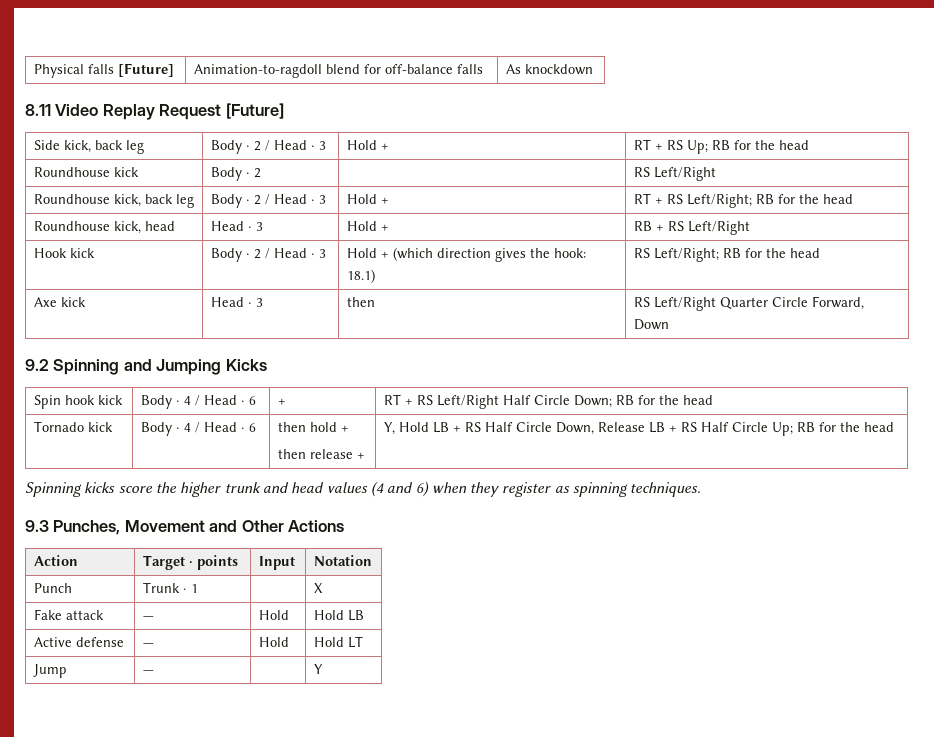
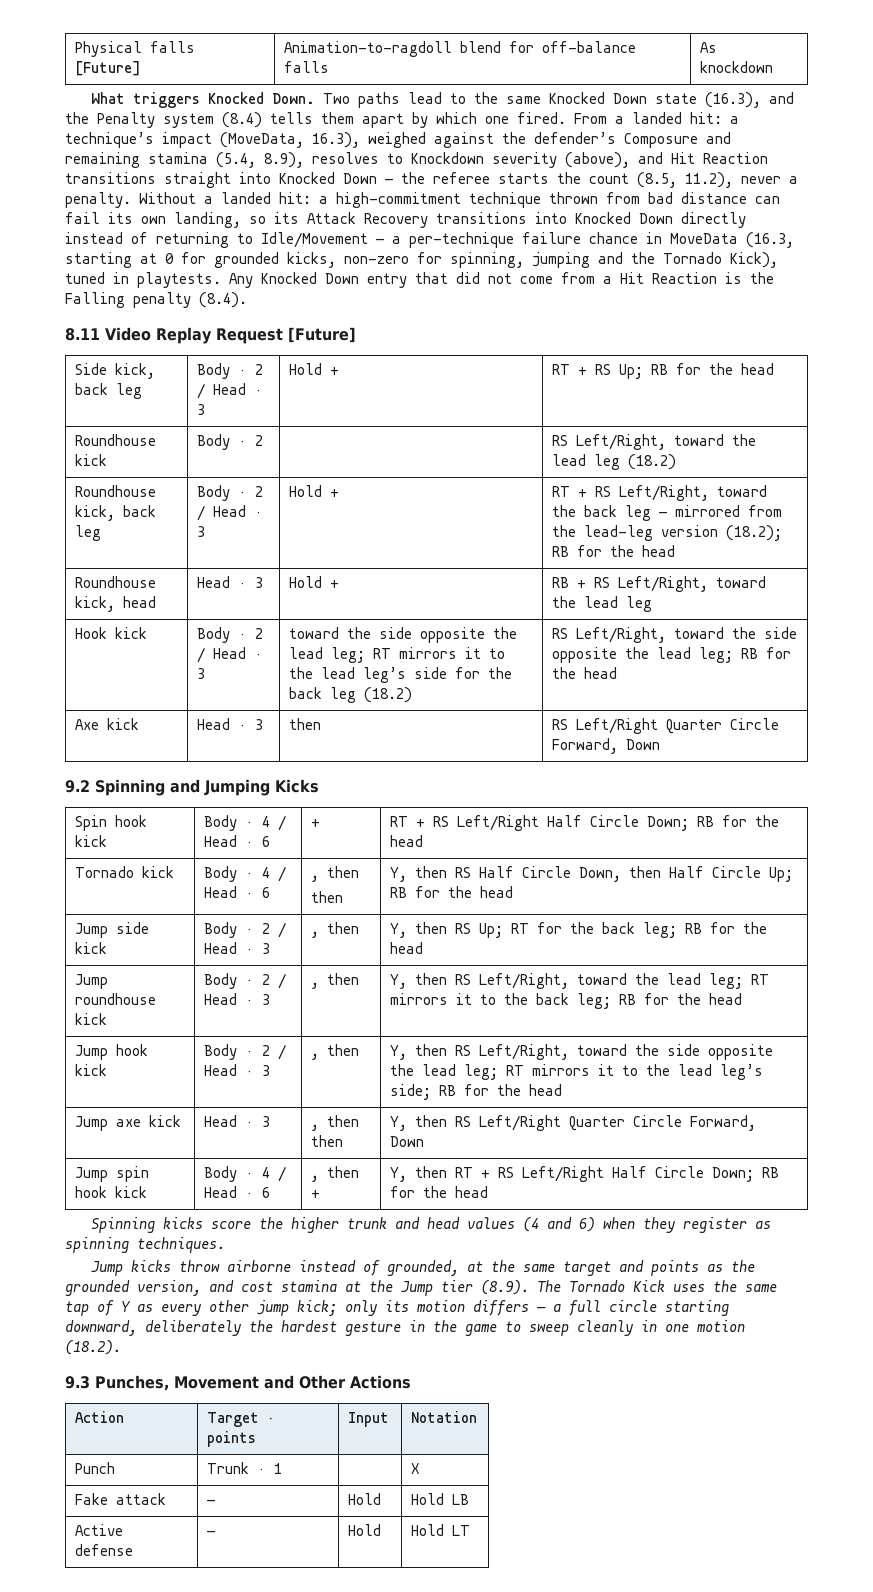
+ What triggers Knocked Down. Two paths lead to the same Knocked Down state (16.3), and the Penalty system (8.4) tells them apart by which one fired. From a landed hit: a technique’s impact (MoveData, 16.3), weighed against the defender’s Composure and remaining stamina (5.4, 8.9), resolves to Knockdown severity (above), and Hit Reaction transitions straight into Knocked Down — the referee starts the count (8.5, 11.2), never a penalty. Without a landed hit: a high-commitment technique thrown from bad distance can fail its own landing, so its Attack Recovery transitions into Knocked Down directly instead of returning to Idle/Movement — a per-technique failure chance in MoveData (16.3, starting at 0 for grounded kicks, non-zero for spinning, jumping and the Tornado Kick), tuned in playtests. Any Knocked Down entry that did not come from a Hit Reaction is the Falling penalty (8.4).
- Roundhouse kick | Body · 2 | | RS Left/Right
+ Roundhouse kick | Body · 2 | | RS Left/Right, toward the lead leg (18.2)
- Roundhouse kick, back leg | Body · 2 / Head · 3 | Hold + | RT + RS Left/Right; RB for the head
+ Roundhouse kick, back leg | Body · 2 / Head · 3 | Hold + | RT + RS Left/Right, toward the back leg — mirrored from the lead-leg version (18.2); RB for the head
- Roundhouse kick, head | Head · 3 | Hold + | RB + RS Left/Right
+ Roundhouse kick, head | Head · 3 | Hold + | RB + RS Left/Right, toward the lead leg
- Hold + (which direction gives the hook: 18.1) | RS Left/Right; RB for the head
+ toward the side opposite the lead leg; RT mirrors it to the lead leg’s side for the back leg (18.2) | RS Left/Right, toward the side opposite the lead leg; RB for the head
- Tornado kick | Body · 4 / Head · 6 | then hold +
- then release + | Y, Hold LB + RS Half Circle Down, Release LB + RS Half Circle Up; RB for the head
+ Tornado kick | Body · 4 / Head · 6 | , then
+ then | Y, then RS Half Circle Down, then Half Circle Up; RB for the head
+ Jump side kick | Body · 2 / Head · 3 | , then | Y, then RS Up; RT for the back leg; RB for the head
+ Jump roundhouse kick | Body · 2 / Head · 3 | , then | Y, then RS Left/Right, toward the lead leg; RT mirrors it to the back leg; RB for the head
+ Jump hook kick | Body · 2 / Head · 3 | , then | Y, then RS Left/Right, toward the side opposite the lead leg; RT mirrors it to the lead leg’s side; RB for the head
+ Jump axe kick | Head · 3 | , then then | Y, then RS Left/Right Quarter Circle Forward, Down
+ Jump spin hook kick | Body · 4 / Head · 6 | , then + | Y, then RT + RS Left/Right Half Circle Down; RB for the head
+ Jump kicks throw airborne instead of grounded, at the same target and points as the grounded version, and cost stamina at the Jump tier (8.9). The Tornado Kick uses the same tap of Y as every other jump kick; only its motion differs — a full circle starting downward, deliberately the hardest gesture in the game to sweep cleanly in one motion (18.2).
- Jump | — | | Y

